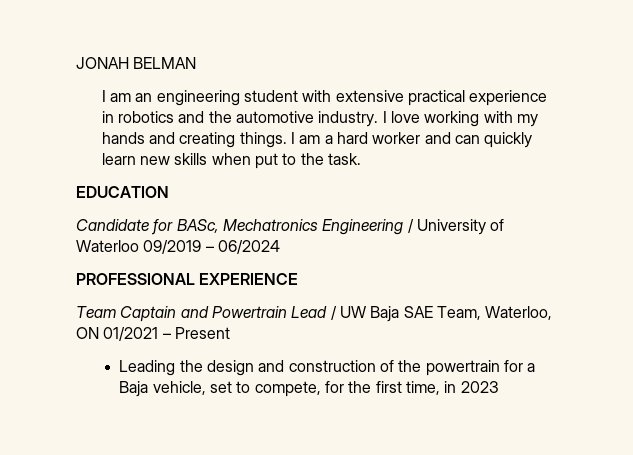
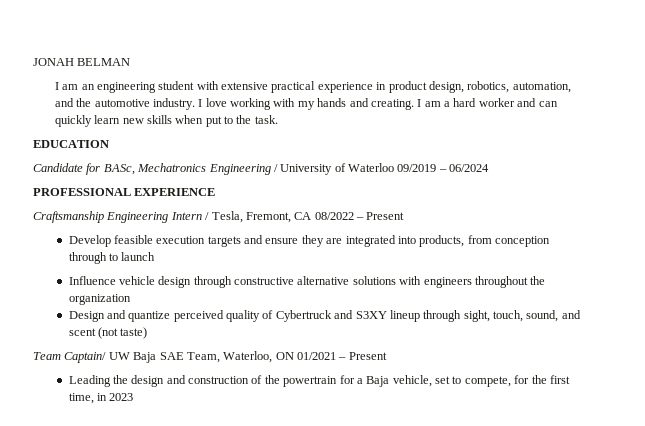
- I am an engineering student with extensive practical experience in robotics and the automotive industry.
+ I am an engineering student with extensive practical experience in product design, robotics, automation, and the automotive industry.
- I love working with my hands and creating things.
+ I love working with my hands and creating.
- Team Captain and Powertrain Lead / UW Baja SAE Team, Waterloo, ON 01/2021 – Present
+ Craftsmanship Engineering Intern / Tesla, Fremont, CA 08/2022 – Present
+ Develop feasible execution targets and ensure they are integrated into products, from conception through to launch
+ Influence vehicle design through constructive alternative solutions with engineers throughout the organization
+ Design and quantize perceived quality of Cybertruck and S3XY lineup through sight, touch, sound, and scent (not taste)
+ Team Captain/ UW Baja SAE Team, Waterloo, ON 01/2021 – Present

